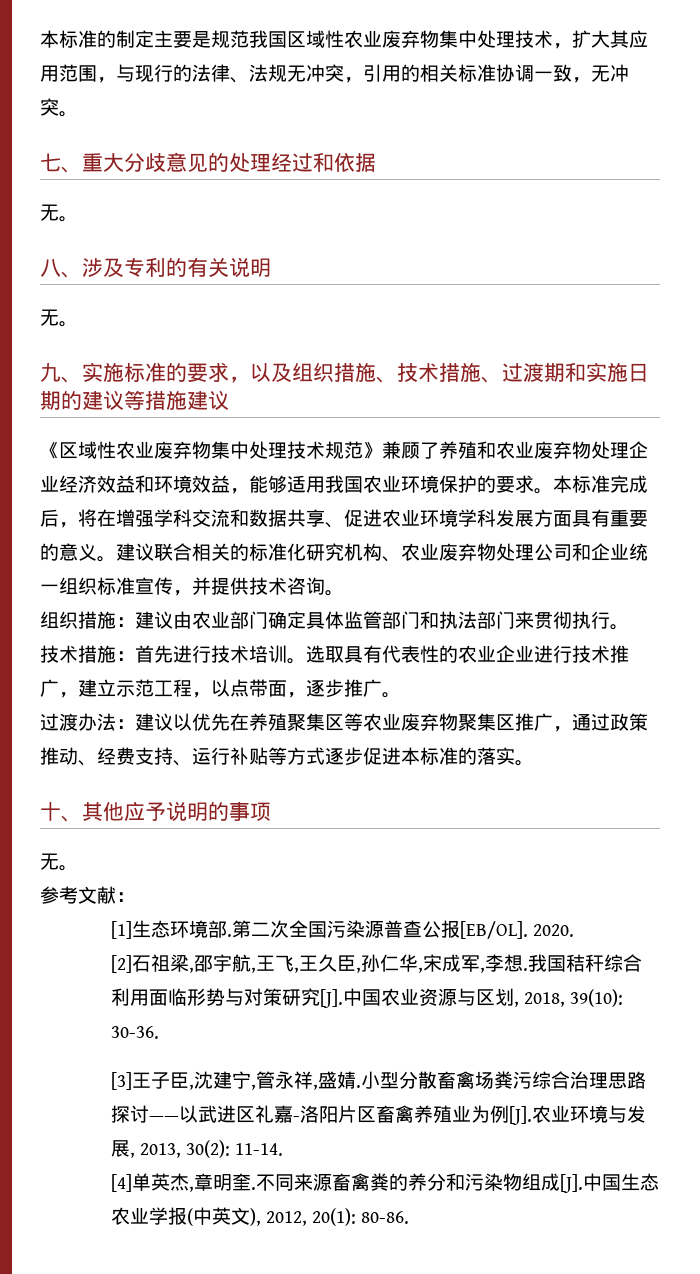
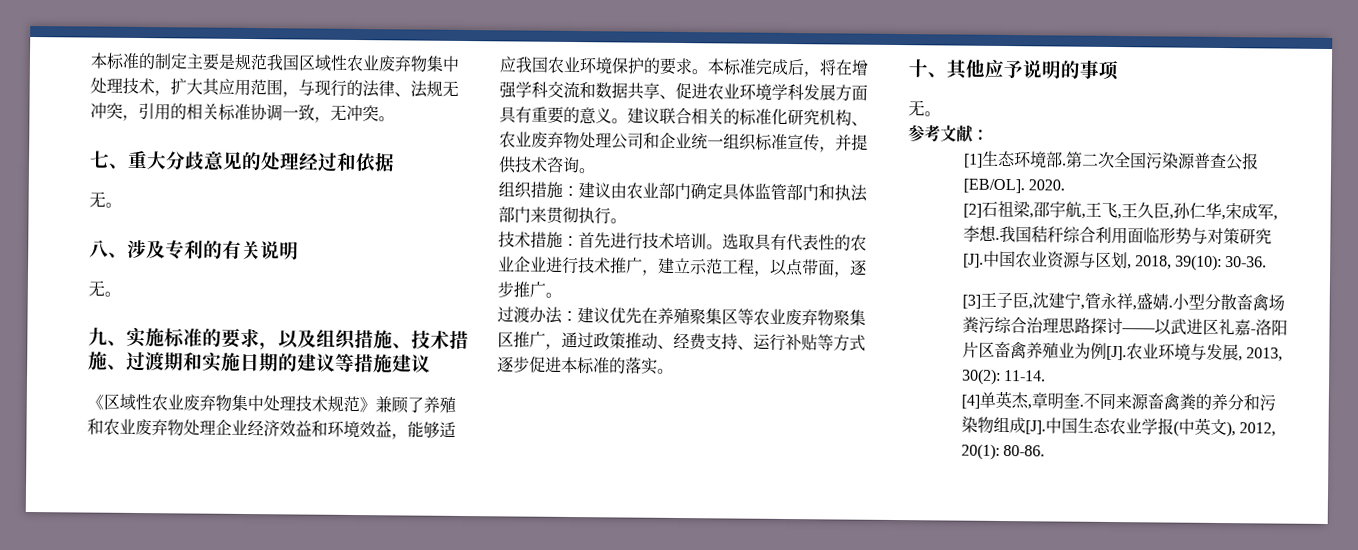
- 《区域性农业废弃物集中处理技术规范》兼顾了养殖和农业废弃物处理企业经济效益和环境效益，能够适用我国农业环境保护的要求。
+ 《区域性农业废弃物集中处理技术规范》兼顾了养殖和农业废弃物处理企业经济效益和环境效益，能够适应我国农业环境保护的要求。
- 过渡办法：建议以优先在养殖聚集区等农业废弃物聚集区推广，通过政策推动、经费支持、运行补贴等方式逐步促进本标准的落实。
+ 过渡办法：建议优先在养殖聚集区等农业废弃物聚集区推广，通过政策推动、经费支持、运行补贴等方式逐步促进本标准的落实。

